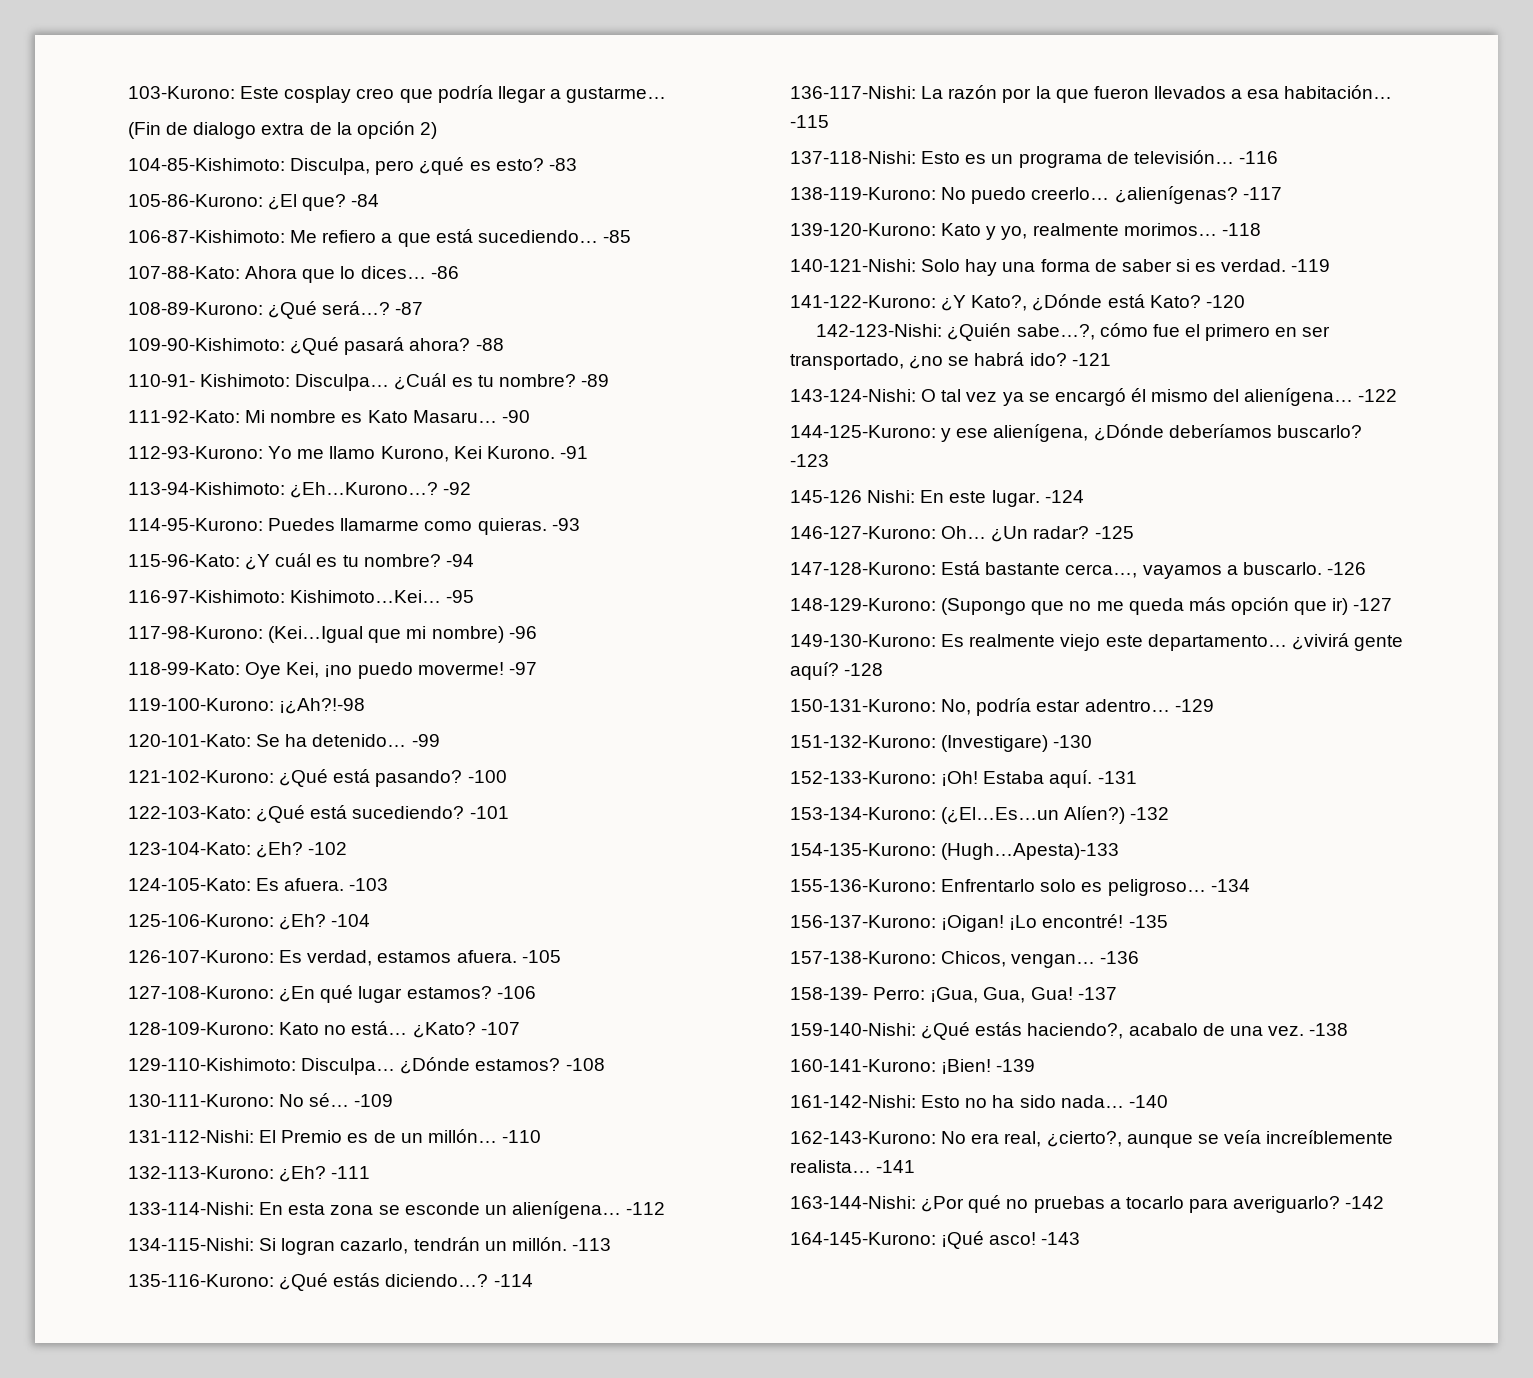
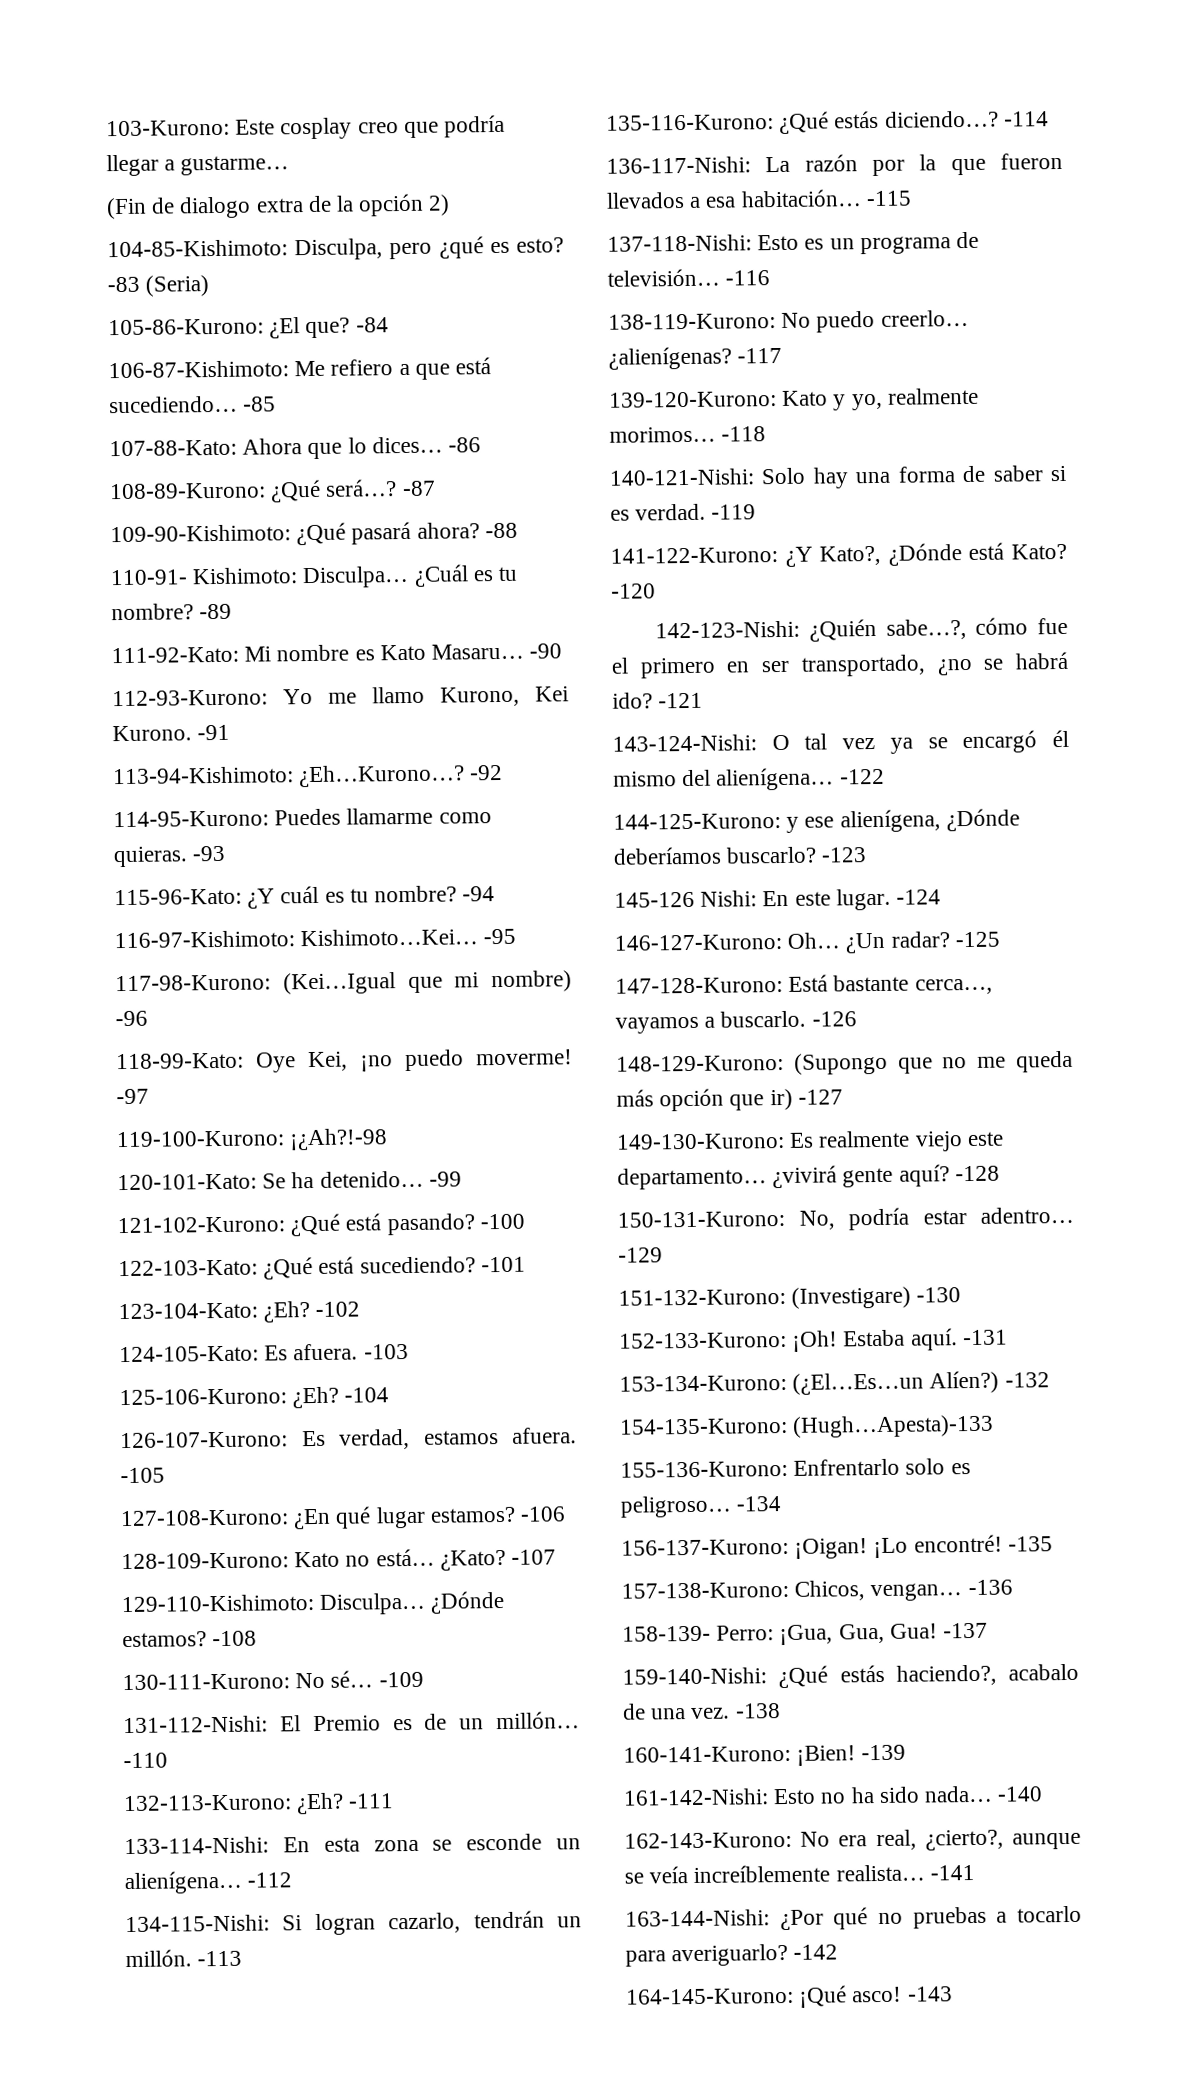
- -83
+ -83 (Seria)

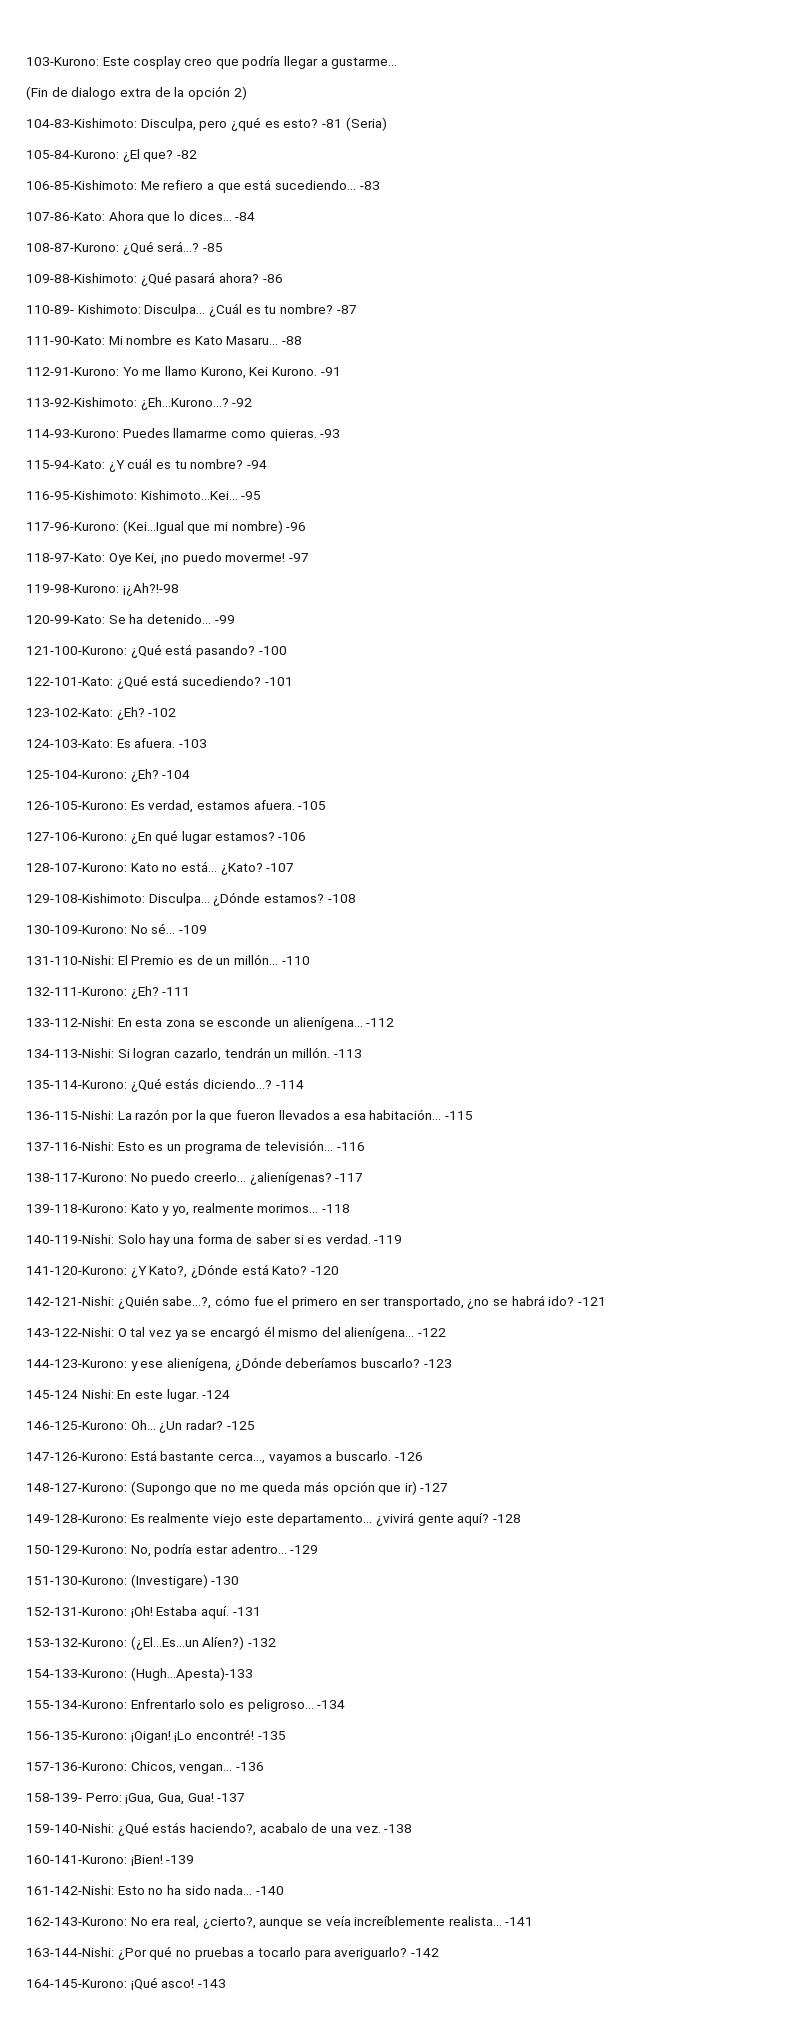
- 104-85-Kishimoto: Disculpa, pero ¿qué es esto?
+ 104-83-Kishimoto: Disculpa, pero ¿qué es esto?
- -83 (Seria)
+ -81 (Seria)
- 105-86-Kurono: ¿El que?
+ 105-84-Kurono: ¿El que?
- -84
- 106-87-Kishimoto: Me refiero a que está sucediendo…
+ -82
+ 106-85-Kishimoto: Me refiero a que está sucediendo…
- -85
- 107-88-Kato: Ahora que lo dices…
+ -83
+ 107-86-Kato: Ahora que lo dices…
- -86
- 108-89-Kurono: ¿Qué será…? -87
- 109-90-Kishimoto: ¿Qué pasará ahora?
+ -84
+ 108-87-Kurono: ¿Qué será…? -85
+ 109-88-Kishimoto: ¿Qué pasará ahora?
- -88
- 110-91- Kishimoto: Disculpa…
+ -86
+ 110-89- Kishimoto: Disculpa…
- -89
- 111-92-Kato: Mi nombre es Kato Masaru…
+ -87
+ 111-90-Kato: Mi nombre es Kato Masaru…
- -90
- 112-93-Kurono: Yo me llamo Kurono, Kei Kurono.
+ -88
+ 112-91-Kurono: Yo me llamo Kurono, Kei Kurono.
- 113-94-Kishimoto: ¿Eh…Kurono…?
+ 113-92-Kishimoto: ¿Eh…Kurono…?
- 114-95-Kurono: Puedes llamarme como quieras.
+ 114-93-Kurono: Puedes llamarme como quieras.
- 115-96-Kato: ¿Y cuál es tu nombre?
+ 115-94-Kato: ¿Y cuál es tu nombre?
- 116-97-Kishimoto: Kishimoto…Kei…
+ 116-95-Kishimoto: Kishimoto…Kei…
- 117-98-Kurono: (Kei…Igual que mi nombre) -96
+ 117-96-Kurono: (Kei…Igual que mi nombre) -96
- 118-99-Kato: Oye Kei, ¡no puedo moverme!
+ 118-97-Kato: Oye Kei, ¡no puedo moverme!
- 119-100-Kurono: ¡¿Ah?!-98
+ 119-98-Kurono: ¡¿Ah?!-98
- 120-101-Kato: Se ha detenido…
+ 120-99-Kato: Se ha detenido…
- 121-102-Kurono: ¿Qué está pasando?
+ 121-100-Kurono: ¿Qué está pasando?
- 122-103-Kato: ¿Qué está sucediendo?
+ 122-101-Kato: ¿Qué está sucediendo?
- 123-104-Kato: ¿Eh?
+ 123-102-Kato: ¿Eh?
- 124-105-Kato: Es afuera.
+ 124-103-Kato: Es afuera.
- 125-106-Kurono: ¿Eh?
+ 125-104-Kurono: ¿Eh?
- 126-107-Kurono: Es verdad, estamos afuera.
+ 126-105-Kurono: Es verdad, estamos afuera.
- 127-108-Kurono: ¿En qué lugar estamos?
+ 127-106-Kurono: ¿En qué lugar estamos?
- 128-109-Kurono: Kato no está…
+ 128-107-Kurono: Kato no está…
- 129-110-Kishimoto: Disculpa…
+ 129-108-Kishimoto: Disculpa…
- 130-111-Kurono: No sé…
+ 130-109-Kurono: No sé…
- 131-112-Nishi: El Premio es de un millón…
+ 131-110-Nishi: El Premio es de un millón…
- 132-113-Kurono: ¿Eh?
+ 132-111-Kurono: ¿Eh?
- 133-114-Nishi: En esta zona se esconde un alienígena…
+ 133-112-Nishi: En esta zona se esconde un alienígena…
- 134-115-Nishi: Si logran cazarlo, tendrán un millón.
+ 134-113-Nishi: Si logran cazarlo, tendrán un millón.
- 135-116-Kurono: ¿Qué estás diciendo…?
+ 135-114-Kurono: ¿Qué estás diciendo…?
- 136-117-Nishi: La razón por la que fueron llevados a esa habitación…
+ 136-115-Nishi: La razón por la que fueron llevados a esa habitación…
- 137-118-Nishi: Esto es un programa de televisión…
+ 137-116-Nishi: Esto es un programa de televisión…
- 138-119-Kurono: No puedo creerlo…
+ 138-117-Kurono: No puedo creerlo…
- 139-120-Kurono: Kato y yo, realmente morimos…
+ 139-118-Kurono: Kato y yo, realmente morimos…
- 140-121-Nishi: Solo hay una forma de saber si es verdad.
+ 140-119-Nishi: Solo hay una forma de saber si es verdad.
- 141-122-Kurono: ¿Y Kato?, ¿Dónde está Kato?
+ 141-120-Kurono: ¿Y Kato?, ¿Dónde está Kato?
- 142-123-Nishi: ¿Quién sabe…?, cómo fue el primero en ser transportado, ¿no se habrá ido?
+ 142-121-Nishi: ¿Quién sabe…?, cómo fue el primero en ser transportado, ¿no se habrá ido?
- 143-124-Nishi: O tal vez ya se encargó él mismo del alienígena…
+ 143-122-Nishi: O tal vez ya se encargó él mismo del alienígena…
- 144-125-Kurono: y ese alienígena, ¿Dónde deberíamos buscarlo?
+ 144-123-Kurono: y ese alienígena, ¿Dónde deberíamos buscarlo?
- 145-126 Nishi: En este lugar.
+ 145-124 Nishi: En este lugar.
- 146-127-Kurono: Oh…
+ 146-125-Kurono: Oh…
- 147-128-Kurono: Está bastante cerca…, vayamos a buscarlo.
+ 147-126-Kurono: Está bastante cerca…, vayamos a buscarlo.
- 148-129-Kurono: (Supongo que no me queda más opción que ir) -127
+ 148-127-Kurono: (Supongo que no me queda más opción que ir) -127
- 149-130-Kurono: Es realmente viejo este departamento…
+ 149-128-Kurono: Es realmente viejo este departamento…
- 150-131-Kurono: No, podría estar adentro…
+ 150-129-Kurono: No, podría estar adentro…
- 151-132-Kurono: (Investigare) -130
+ 151-130-Kurono: (Investigare) -130
- 152-133-Kurono: ¡Oh!
+ 152-131-Kurono: ¡Oh!
- 153-134-Kurono: (¿El…Es…un Alíen?)
+ 153-132-Kurono: (¿El…Es…un Alíen?)
- 154-135-Kurono: (Hugh…Apesta)-133
+ 154-133-Kurono: (Hugh…Apesta)-133
- 155-136-Kurono: Enfrentarlo solo es peligroso…
+ 155-134-Kurono: Enfrentarlo solo es peligroso…
- 156-137-Kurono: ¡Oigan!
+ 156-135-Kurono: ¡Oigan!
- 157-138-Kurono: Chicos, vengan…
+ 157-136-Kurono: Chicos, vengan…

